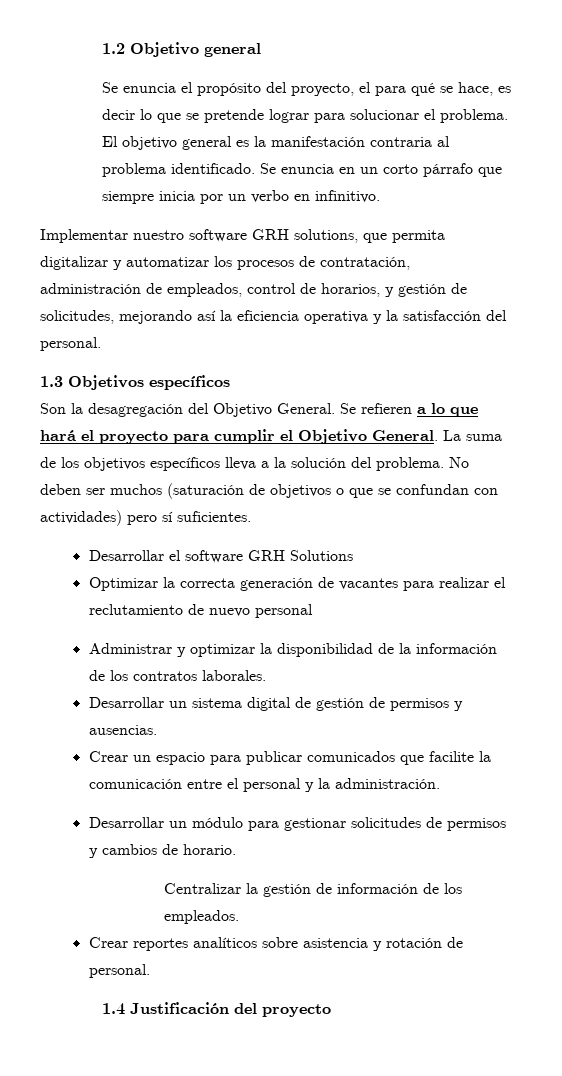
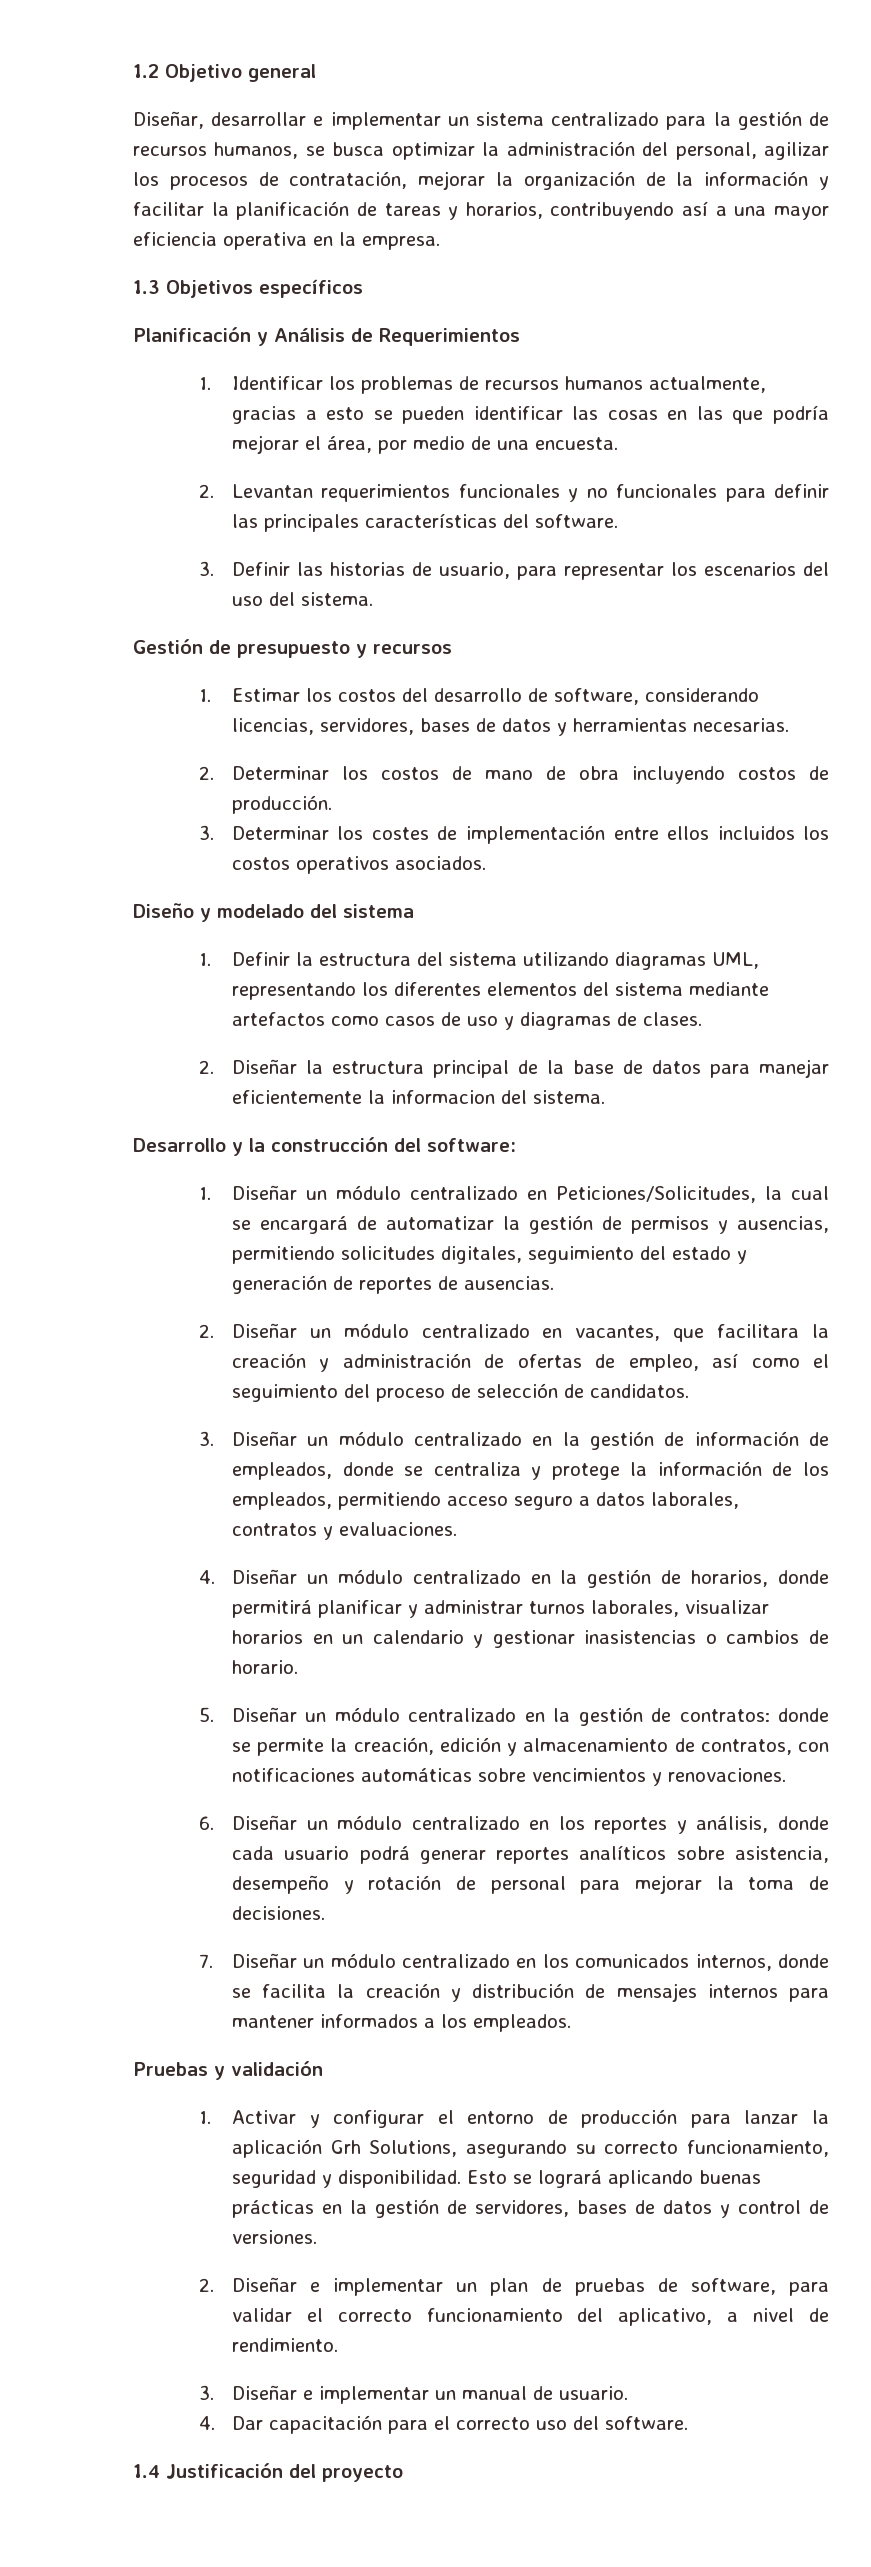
- Se enuncia el propósito del proyecto, el para qué se hace, es decir lo que se pretende lograr para solucionar el problema. El objetivo general es la manifestación contraria al problema identificado. Se enuncia en un corto párrafo que siempre inicia por un verbo en infinitivo.
- Implementar nuestro software GRH solutions, que permita digitalizar y automatizar los procesos de contratación, administración de empleados, control de horarios, y gestión de solicitudes, mejorando así la eficiencia operativa y la satisfacción del personal.
+ Diseñar, desarrollar e implementar un sistema centralizado para la gestión de recursos humanos, se busca optimizar la administración del personal, agilizar los procesos de contratación, mejorar la organización de la información y facilitar la planificación de tareas y horarios, contribuyendo así a una mayor eficiencia operativa en la empresa.
  1.3 Objetivos específicos
- Son la desagregación del Objetivo General. Se refieren a lo que hará el proyecto para cumplir el Objetivo General. La suma de los objetivos específicos lleva a la solución del problema. No deben ser muchos (saturación de objetivos o que se confundan con actividades) pero sí suficientes.
- Desarrollar el software GRH Solutions
- Optimizar la correcta generación de vacantes para realizar el reclutamiento de nuevo personal
- Administrar y optimizar la disponibilidad de la información de los contratos laborales.
- Desarrollar un sistema digital de gestión de permisos y ausencias.
- Crear un espacio para publicar comunicados que facilite la comunicación entre el personal y la administración.
- Desarrollar un módulo para gestionar solicitudes de permisos y cambios de horario.
- Centralizar la gestión de información de los empleados.
- Crear reportes analíticos sobre asistencia y rotación de personal.
+ Planificación y Análisis de Requerimientos
+ 1. Identificar los problemas de recursos humanos actualmente, gracias a esto se pueden identificar las cosas en las que podría mejorar el área, por medio de una encuesta.
+ 2. Levantan requerimientos funcionales y no funcionales para definir las principales características del software.
+ 3. Definir las historias de usuario, para representar los escenarios del uso del sistema.
+ Gestión de presupuesto y recursos
+ 1. Estimar los costos del desarrollo de software, considerando licencias, servidores, bases de datos y herramientas necesarias.
+ 2. Determinar los costos de mano de obra incluyendo costos de producción.
+ 3. Determinar los costes de implementación entre ellos incluidos los costos operativos asociados.
+ Diseño y modelado del sistema
+ 1. Definir la estructura del sistema utilizando diagramas UML, representando los diferentes elementos del sistema mediante artefactos como casos de uso y diagramas de clases.
+ 2. Diseñar la estructura principal de la base de datos para manejar eficientemente la informacion del sistema.
+ Desarrollo y la construcción del software:
+ 1. Diseñar un módulo centralizado en Peticiones/Solicitudes, la cual se encargará de automatizar la gestión de permisos y ausencias, permitiendo solicitudes digitales, seguimiento del estado y generación de reportes de ausencias.
+ 2. Diseñar un módulo centralizado en vacantes, que facilitara la creación y administración de ofertas de empleo, así como el seguimiento del proceso de selección de candidatos.
+ 3. Diseñar un módulo centralizado en la gestión de información de empleados, donde se centraliza y protege la información de los empleados, permitiendo acceso seguro a datos laborales, contratos y evaluaciones.
+ 4. Diseñar un módulo centralizado en la gestión de horarios, donde permitirá planificar y administrar turnos laborales, visualizar horarios en un calendario y gestionar inasistencias o cambios de horario.
+ 5. Diseñar un módulo centralizado en la gestión de contratos: donde se permite la creación, edición y almacenamiento de contratos, con notificaciones automáticas sobre vencimientos y renovaciones.
+ 6. Diseñar un módulo centralizado en los reportes y análisis, donde cada usuario podrá generar reportes analíticos sobre asistencia, desempeño y rotación de personal para mejorar la toma de decisiones.
+ 7. Diseñar un módulo centralizado en los comunicados internos, donde se facilita la creación y distribución de mensajes internos para mantener informados a los empleados.
+ Pruebas y validación
+ 1. Activar y configurar el entorno de producción para lanzar la aplicación Grh Solutions, asegurando su correcto funcionamiento, seguridad y disponibilidad. Esto se logrará aplicando buenas prácticas en la gestión de servidores, bases de datos y control de versiones.
+ 2. Diseñar e implementar un plan de pruebas de software, para validar el correcto funcionamiento del aplicativo, a nivel de rendimiento.
+ 3. Diseñar e implementar un manual de usuario.
+ 4. Dar capacitación para el correcto uso del software.

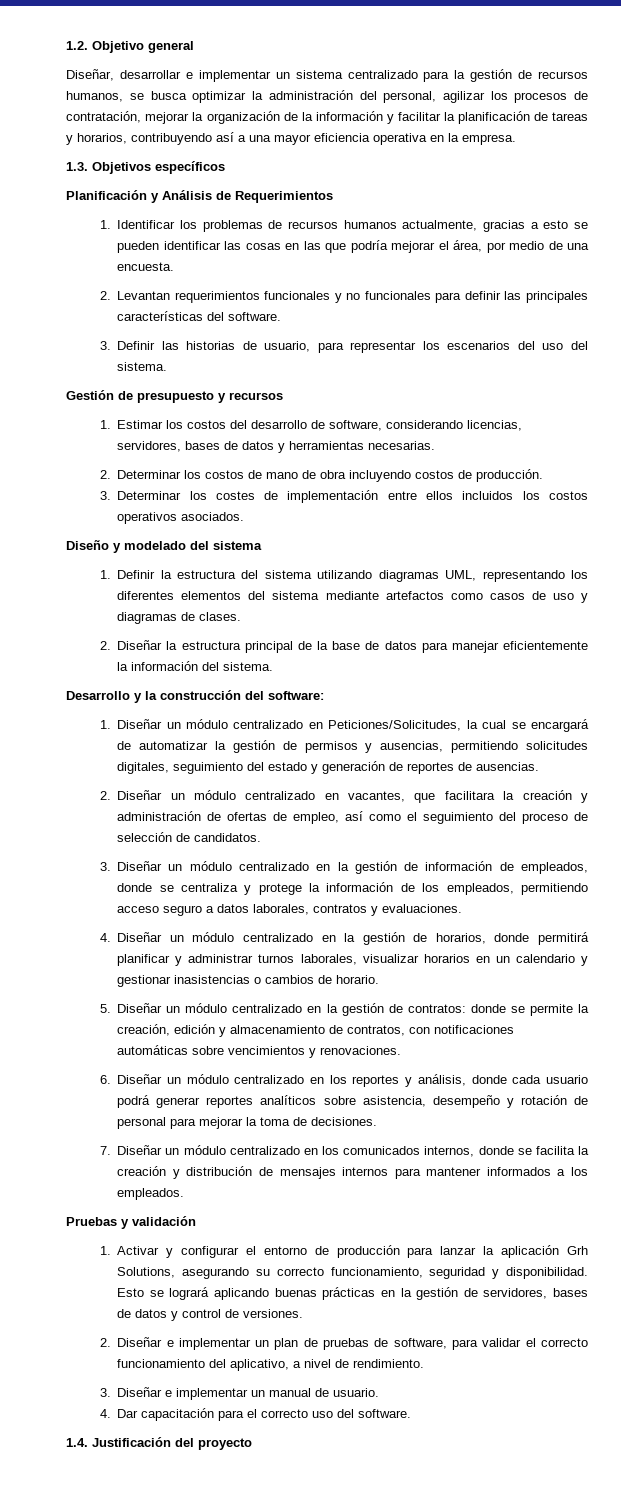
- 1.2 Objetivo general
+ 1.2. Objetivo general
- 1.3 Objetivos específicos
+ 1.3. Objetivos específicos
- 2. Diseñar la estructura principal de la base de datos para manejar eficientemente la informacion del sistema.
+ 2. Diseñar la estructura principal de la base de datos para manejar eficientemente la información del sistema.
- 1.4 Justificación del proyecto
+ 1.4. Justificación del proyecto

